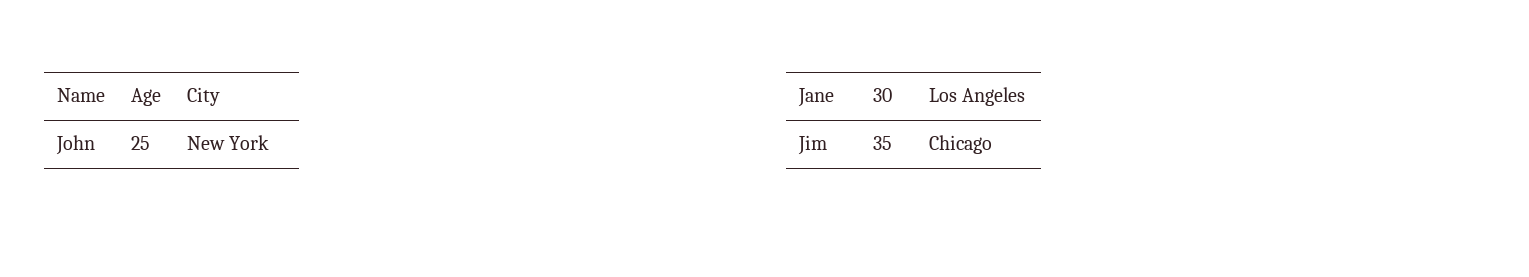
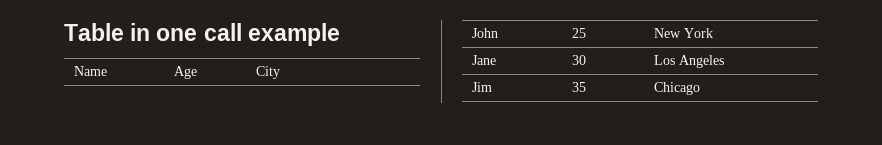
+ Table in one call example

